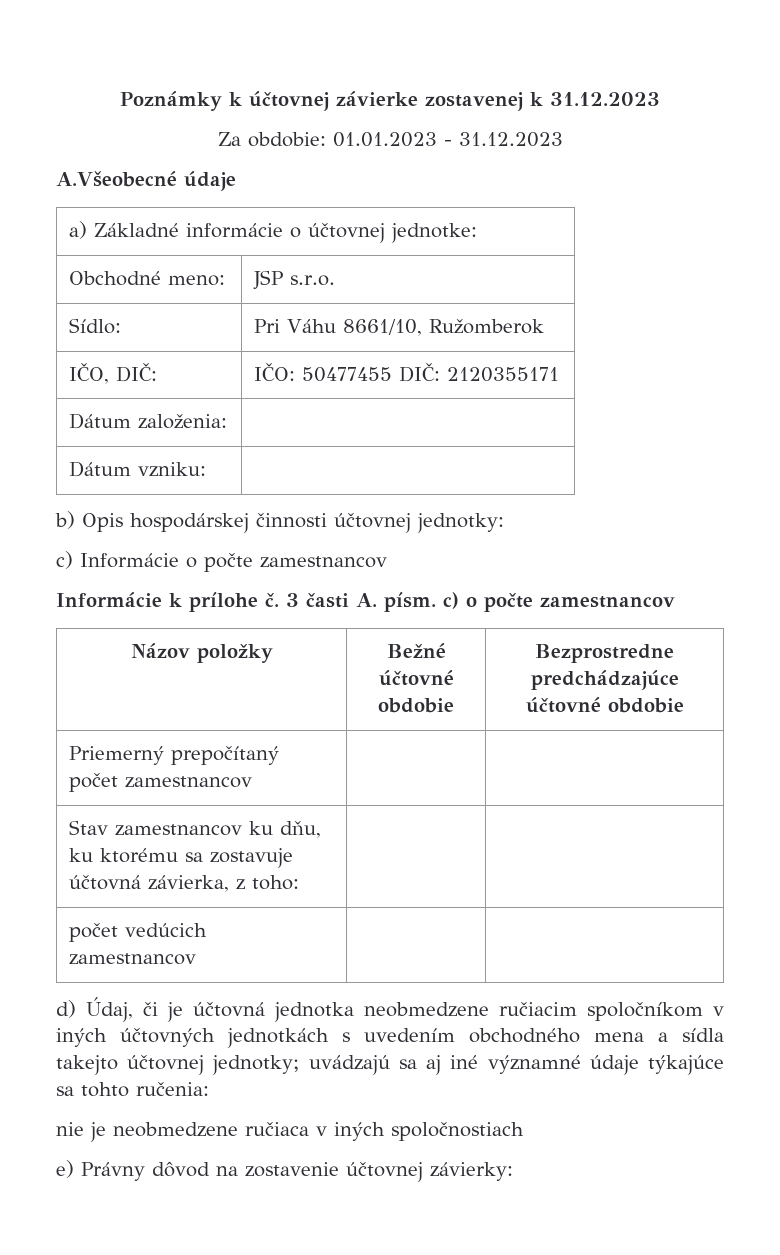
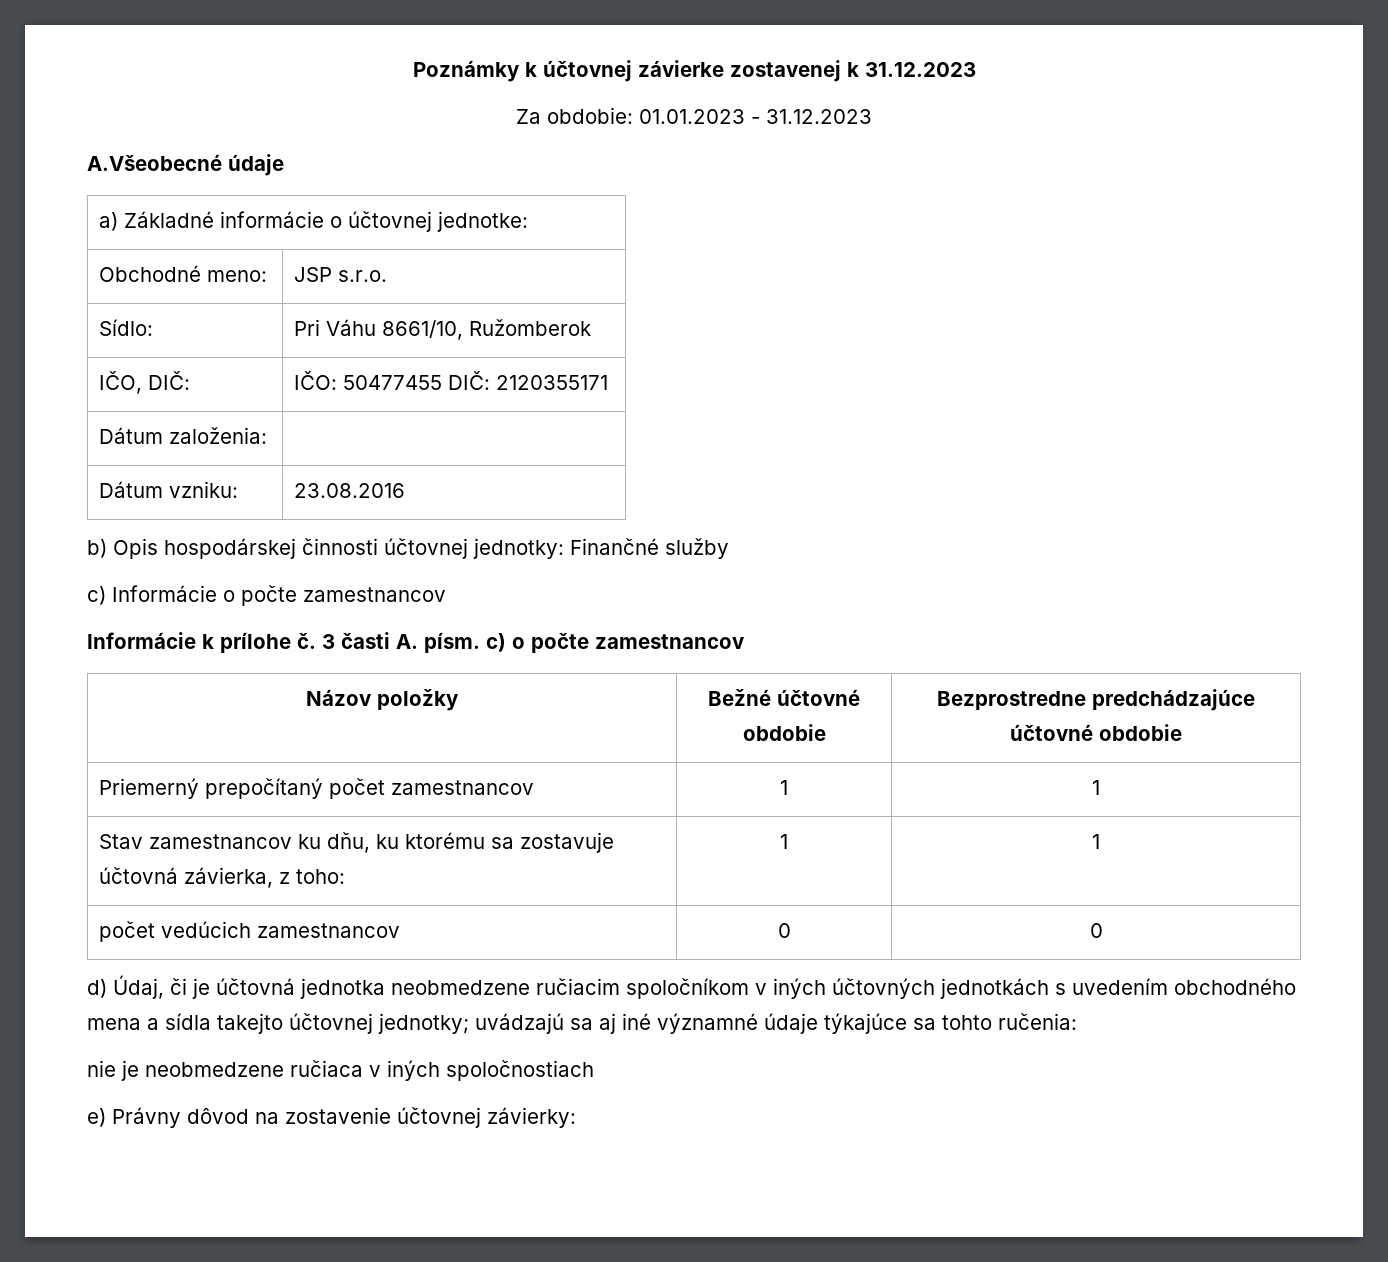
- Dátum vzniku: |
+ Dátum vzniku: | 23.08.2016
- b) Opis hospodárskej činnosti účtovnej jednotky:
+ b) Opis hospodárskej činnosti účtovnej jednotky: Finančné služby
- Priemerný prepočítaný počet zamestnancov | |
+ Priemerný prepočítaný počet zamestnancov | 1 | 1
- Stav zamestnancov ku dňu, ku ktorému sa zostavuje účtovná závierka, z toho: | |
+ Stav zamestnancov ku dňu, ku ktorému sa zostavuje účtovná závierka, z toho: | 1 | 1
- počet vedúcich zamestnancov | |
+ počet vedúcich zamestnancov | 0 | 0

